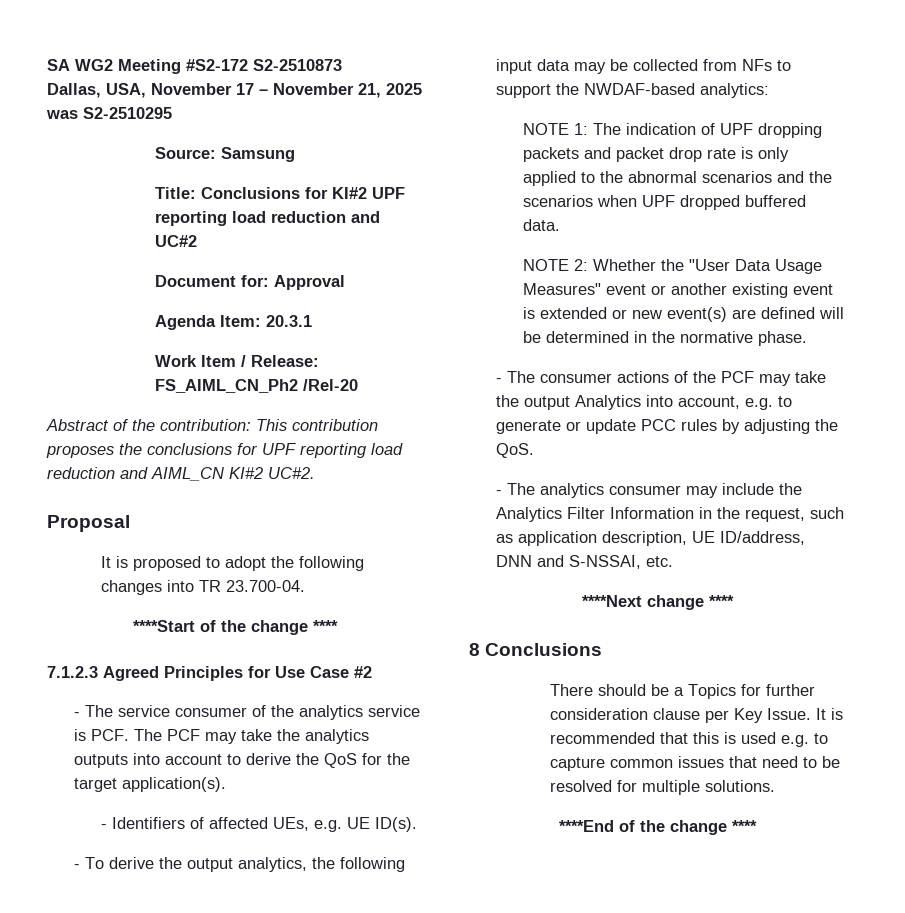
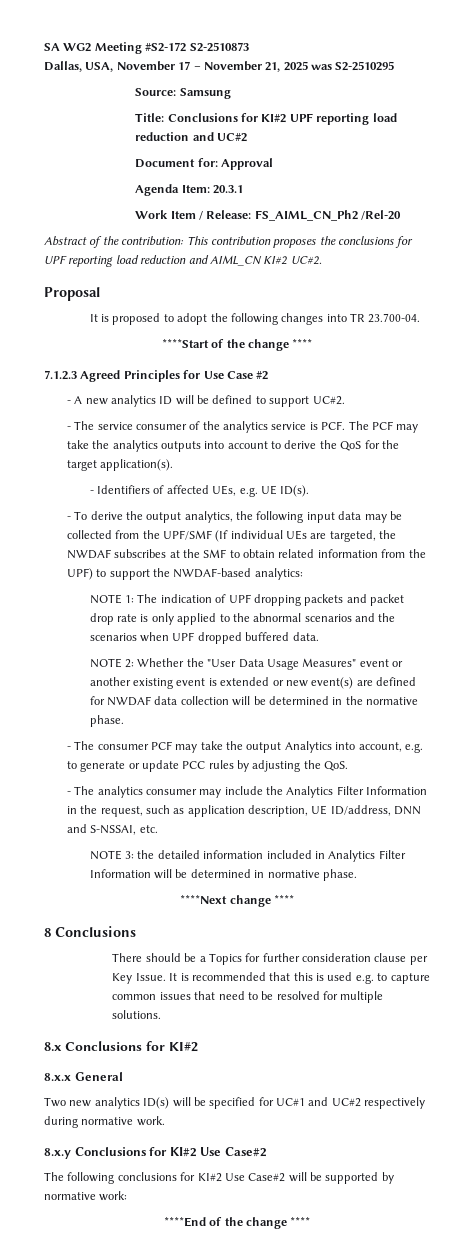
+ - A new analytics ID will be defined to support UC#2.
- - To derive the output analytics, the following input data may be collected from NFs to support the NWDAF-based analytics:
+ - To derive the output analytics, the following input data may be collected from the UPF/SMF (If individual UEs are targeted, the NWDAF subscribes at the SMF to obtain related information from the UPF) to support the NWDAF-based analytics:
- NOTE 2: Whether the "User Data Usage Measures" event or another existing event is extended or new event(s) are defined will be determined in the normative phase.
+ NOTE 2: Whether the "User Data Usage Measures" event or another existing event is extended or new event(s) are defined for NWDAF data collection will be determined in the normative phase.
- - The consumer actions of the PCF may take the output Analytics into account, e.g. to generate or update PCC rules by adjusting the QoS.
+ - The consumer PCF may take the output Analytics into account, e.g. to generate or update PCC rules by adjusting the QoS.
+ NOTE 3: the detailed information included in Analytics Filter Information will be determined in normative phase.
+ 8.x Conclusions for KI#2
+ 8.x.x General
+ Two new analytics ID(s) will be specified for UC#1 and UC#2 respectively during normative work.
+ 8.x.y Conclusions for KI#2 Use Case#2
+ The following conclusions for KI#2 Use Case#2 will be supported by normative work:

